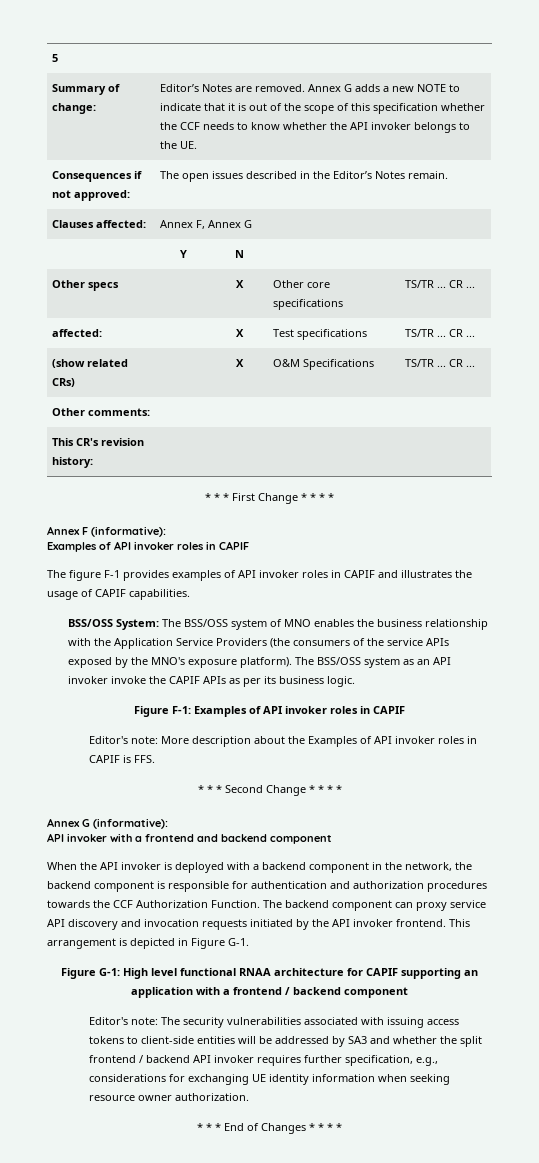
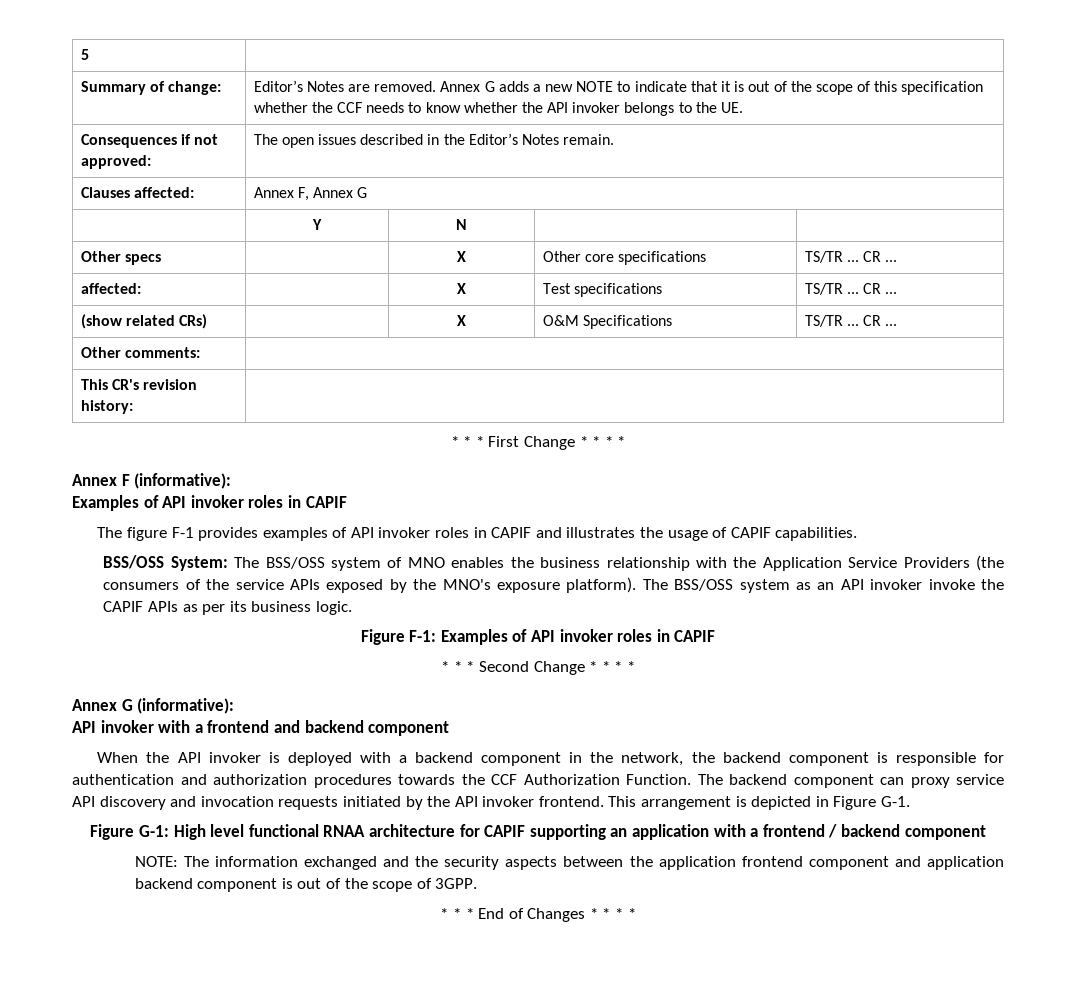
- Editor's note: More description about the Examples of API invoker roles in CAPIF is FFS.
- Editor's note: The security vulnerabilities associated with issuing access tokens to client-side entities will be addressed by SA3 and whether the split frontend / backend API invoker requires further specification, e.g., considerations for exchanging UE identity information when seeking resource owner authorization.
+ NOTE: The information exchanged and the security aspects between the application frontend component and application backend component is out of the scope of 3GPP.

